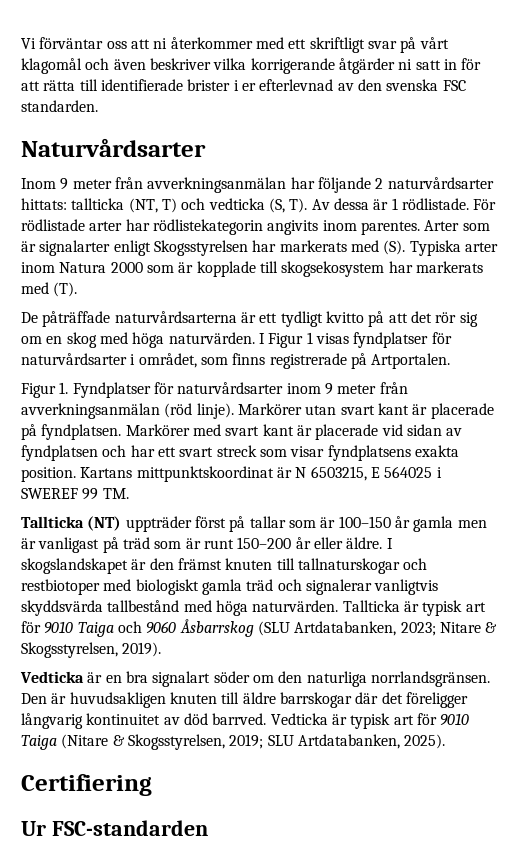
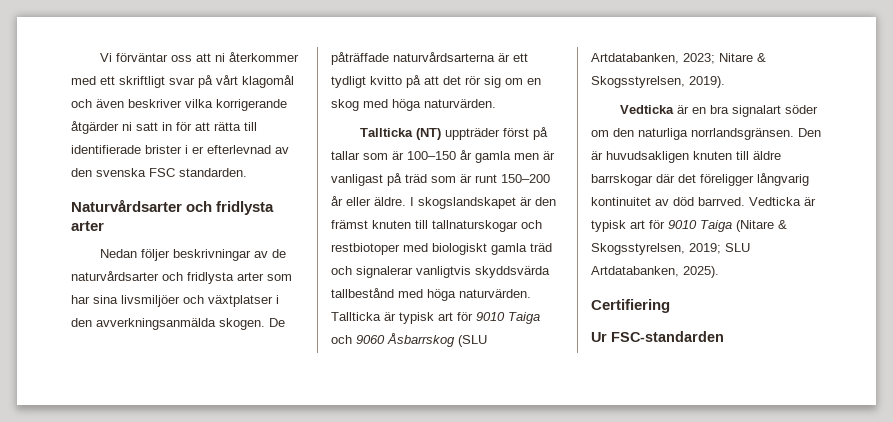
- Naturvårdsarter
- Inom 9 meter från avverkningsanmälan har följande 2 naturvårdsarter hittats: tallticka (NT, T) och vedticka (S, T). Av dessa är 1 rödlistade. För rödlistade arter har rödlistekategorin angivits inom parentes. Arter som är signalarter enligt Skogsstyrelsen har markerats med (S). Typiska arter inom Natura 2000 som är kopplade till skogsekosystem har markerats med (T).
- De påträffade naturvårdsarterna är ett tydligt kvitto på att det rör sig om en skog med höga naturvärden. I Figur 1 visas fyndplatser för naturvårdsarter i området, som finns registrerade på Artportalen.
- Figur 1. Fyndplatser för naturvårdsarter inom 9 meter från avverkningsanmälan (röd linje). Markörer utan svart kant är placerade på fyndplatsen. Markörer med svart kant är placerade vid sidan av fyndplatsen och har ett svart streck som visar fyndplatsens exakta position. Kartans mittpunktskoordinat är N 6503215, E 564025 i SWEREF 99 TM.
+ Naturvårdsarter och fridlysta arter
+ Nedan följer beskrivningar av de naturvårdsarter och fridlysta arter som har sina livsmiljöer och växtplatser i den avverkningsanmälda skogen. De påträffade naturvårdsarterna är ett tydligt kvitto på att det rör sig om en skog med höga naturvärden.

